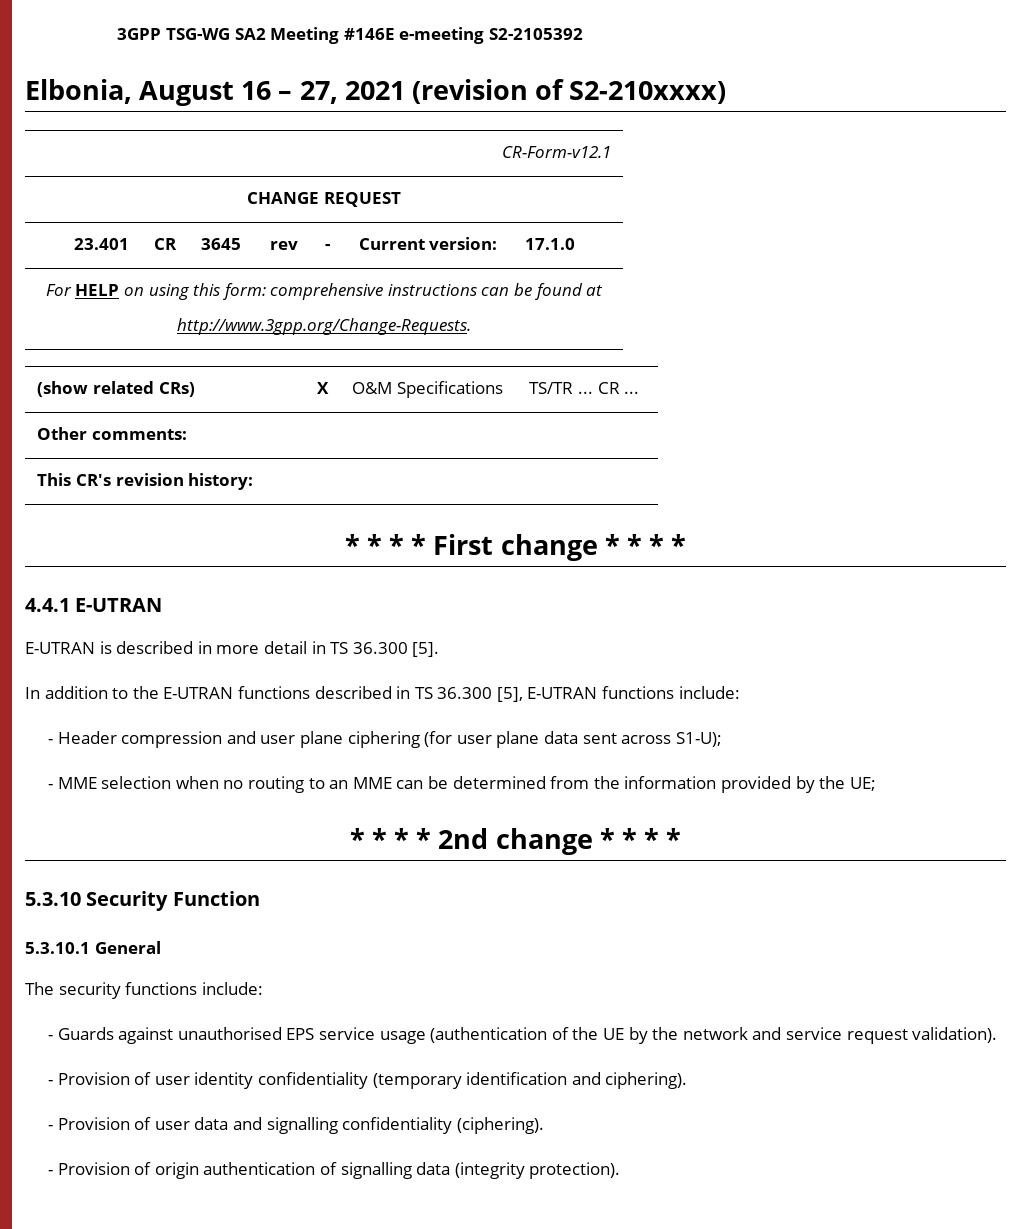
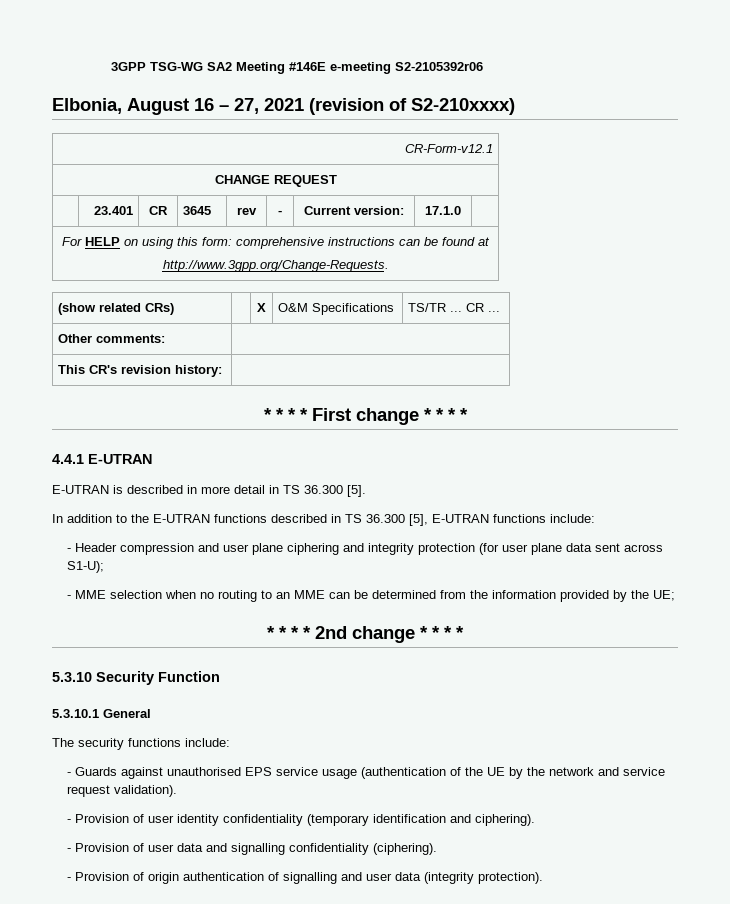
- 3GPP TSG-WG SA2 Meeting #146E e-meeting S2-2105392
+ 3GPP TSG-WG SA2 Meeting #146E e-meeting S2-2105392r06
- - Header compression and user plane ciphering (for user plane data sent across S1-U);
+ - Header compression and user plane ciphering and integrity protection (for user plane data sent across S1-U);
- - Provision of origin authentication of signalling data (integrity protection).
+ - Provision of origin authentication of signalling and user data (integrity protection).

